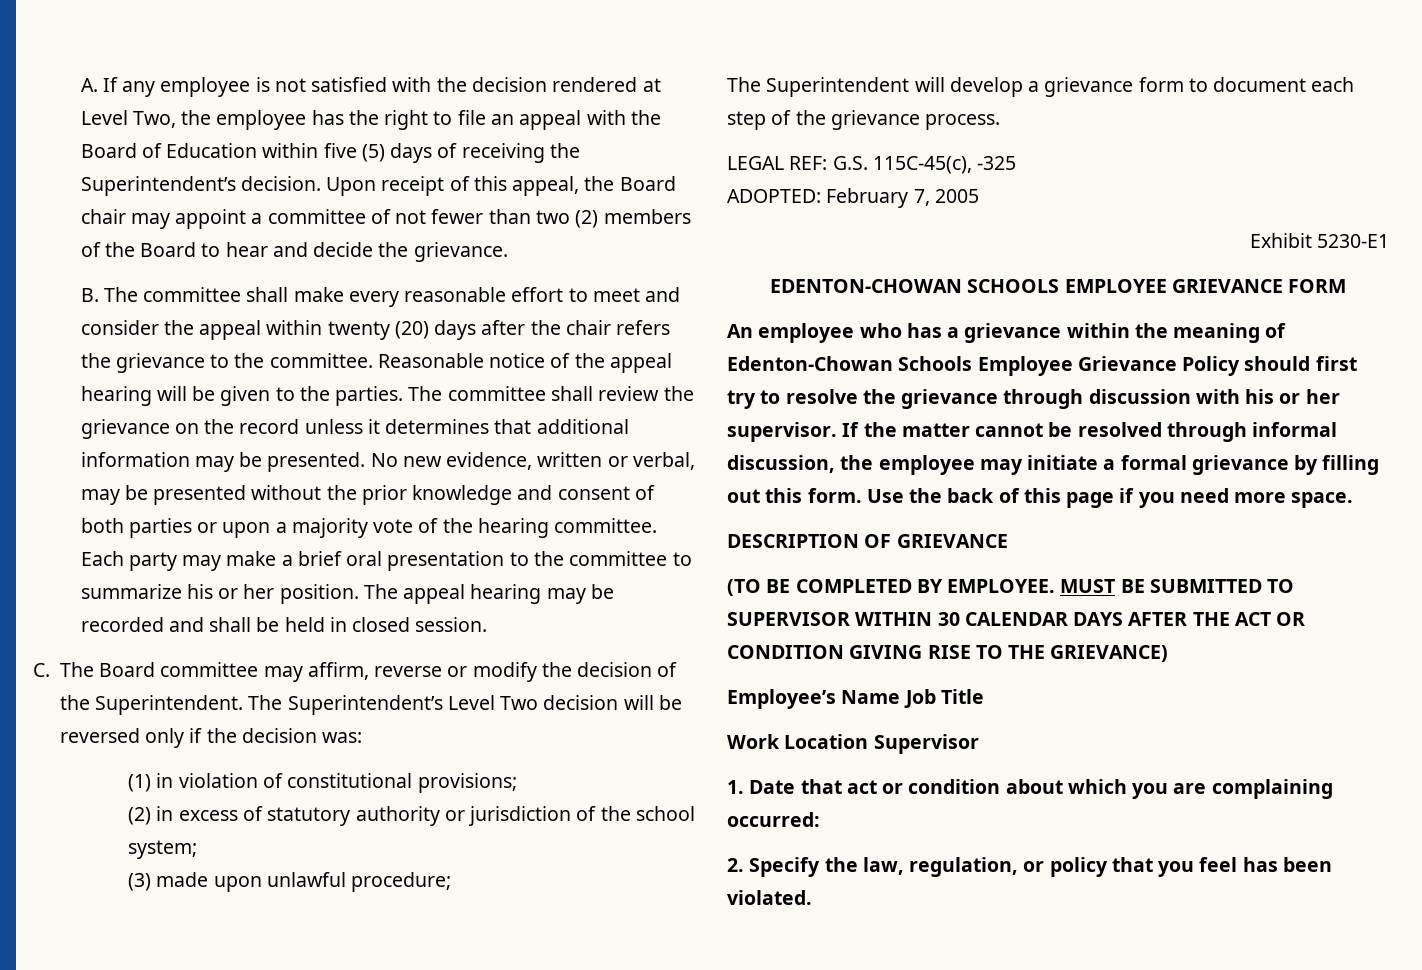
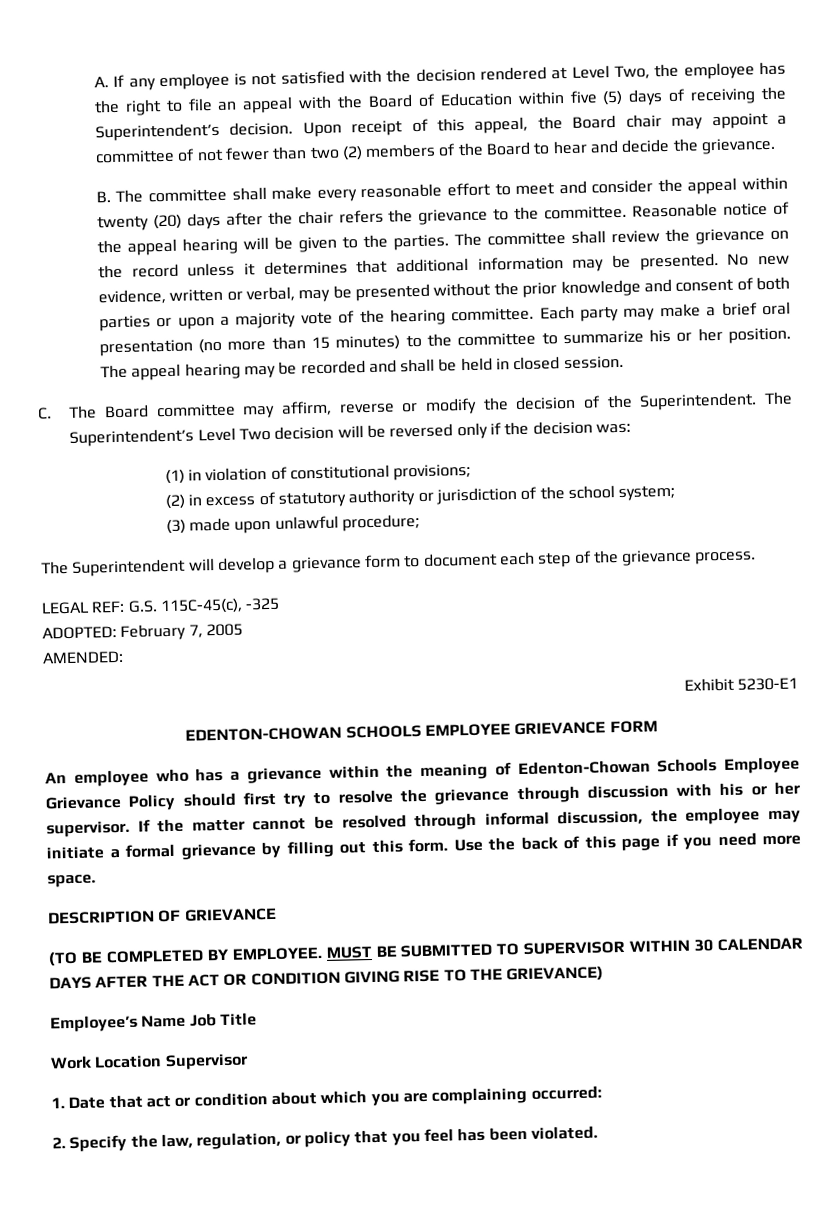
- Each party may make a brief oral presentation to the committee to summarize his or her position.
+ Each party may make a brief oral presentation (no more than 15 minutes) to the committee to summarize his or her position.
+ AMENDED:

